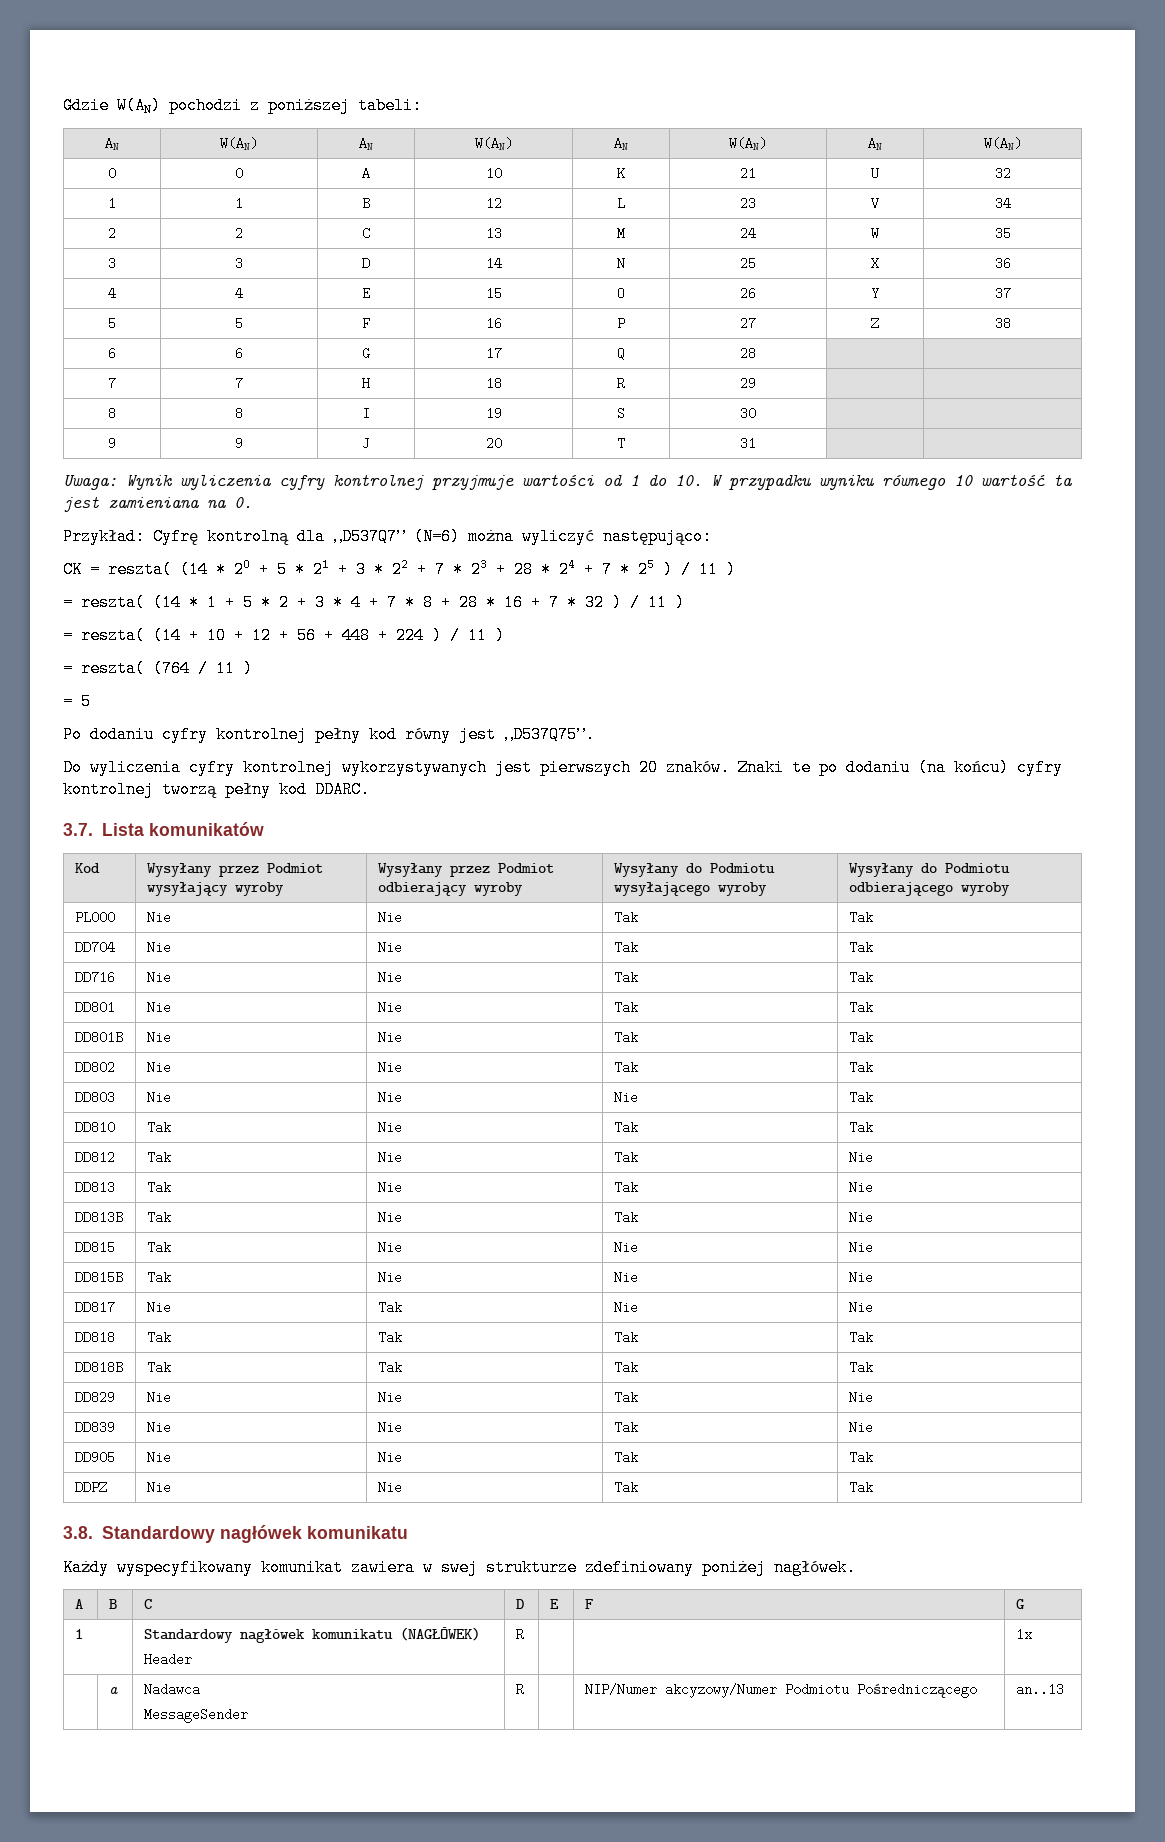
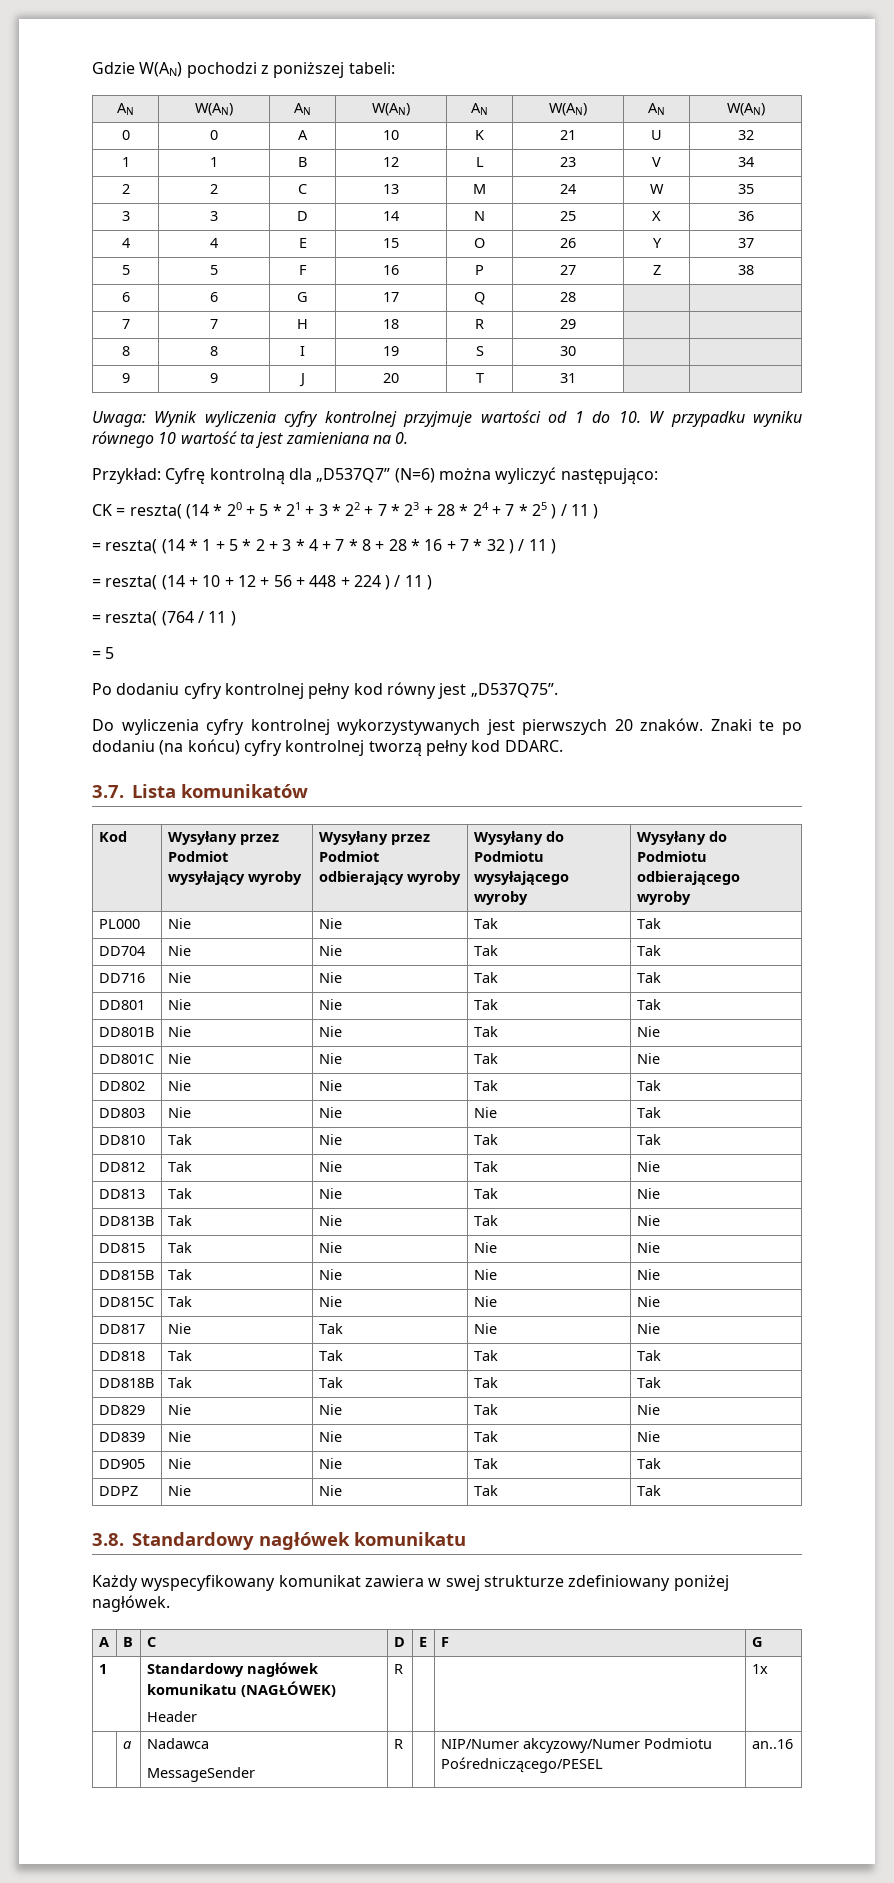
- DD801B | Nie | Nie | Tak | Tak
+ DD801B | Nie | Nie | Tak | Nie
+ DD801C | Nie | Nie | Tak | Nie
+ DD815C | Tak | Nie | Nie | Nie
  | a | Nadawca
- MessageSender | R | | NIP/Numer akcyzowy/Numer Podmiotu Pośredniczącego | an..13
+ MessageSender | R | | NIP/Numer akcyzowy/Numer Podmiotu Pośredniczącego/PESEL | an..16

